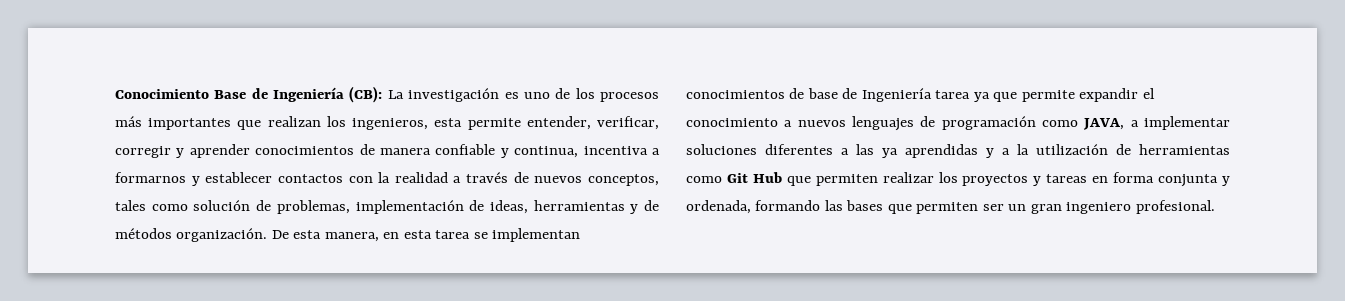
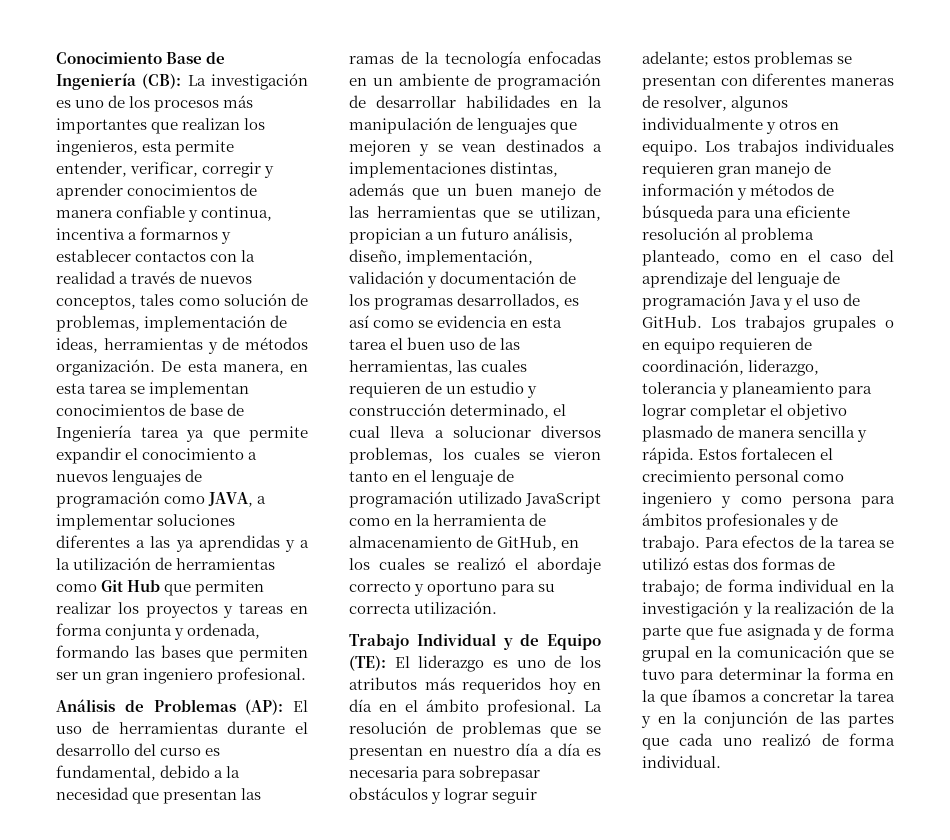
+ Análisis de Problemas (AP): El uso de herramientas durante el desarrollo del curso es fundamental, debido a la necesidad que presentan las ramas de la tecnología enfocadas en un ambiente de programación de desarrollar habilidades en la manipulación de lenguajes que mejoren y se vean destinados a implementaciones distintas, además que un buen manejo de las herramientas que se utilizan, propician a un futuro análisis, diseño, implementación, validación y documentación de los programas desarrollados, es así como se evidencia en esta tarea el buen uso de las herramientas, las cuales requieren de un estudio y construcción determinado, el cual lleva a solucionar diversos problemas, los cuales se vieron tanto en el lenguaje de programación utilizado JavaScript como en la herramienta de almacenamiento de GitHub, en los cuales se realizó el abordaje correcto y oportuno para su correcta utilización.
+ Trabajo Individual y de Equipo (TE): El liderazgo es uno de los atributos más requeridos hoy en día en el ámbito profesional. La resolución de problemas que se presentan en nuestro día a día es necesaria para sobrepasar obstáculos y lograr seguir adelante; estos problemas se presentan con diferentes maneras de resolver, algunos individualmente y otros en equipo. Los trabajos individuales requieren gran manejo de información y métodos de búsqueda para una eficiente resolución al problema planteado, como en el caso del aprendizaje del lenguaje de programación Java y el uso de GitHub. Los trabajos grupales o en equipo requieren de coordinación, liderazgo, tolerancia y planeamiento para lograr completar el objetivo plasmado de manera sencilla y rápida. Estos fortalecen el crecimiento personal como ingeniero y como persona para ámbitos profesionales y de trabajo. Para efectos de la tarea se utilizó estas dos formas de trabajo; de forma individual en la investigación y la realización de la parte que fue asignada y de forma grupal en la comunicación que se tuvo para determinar la forma en la que íbamos a concretar la tarea y en la conjunción de las partes que cada uno realizó de forma individual.

